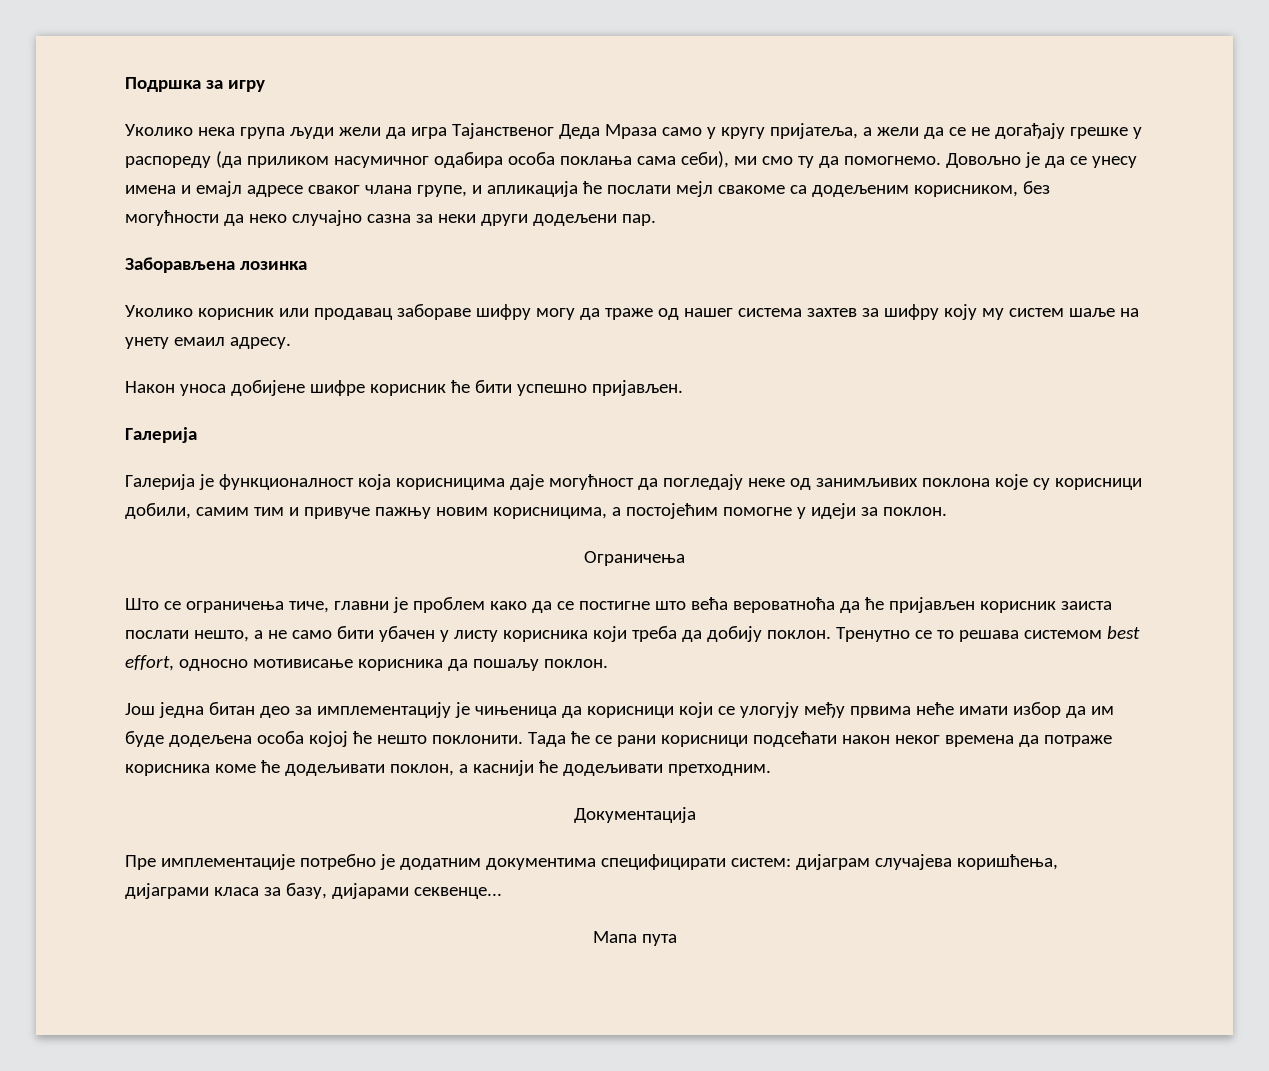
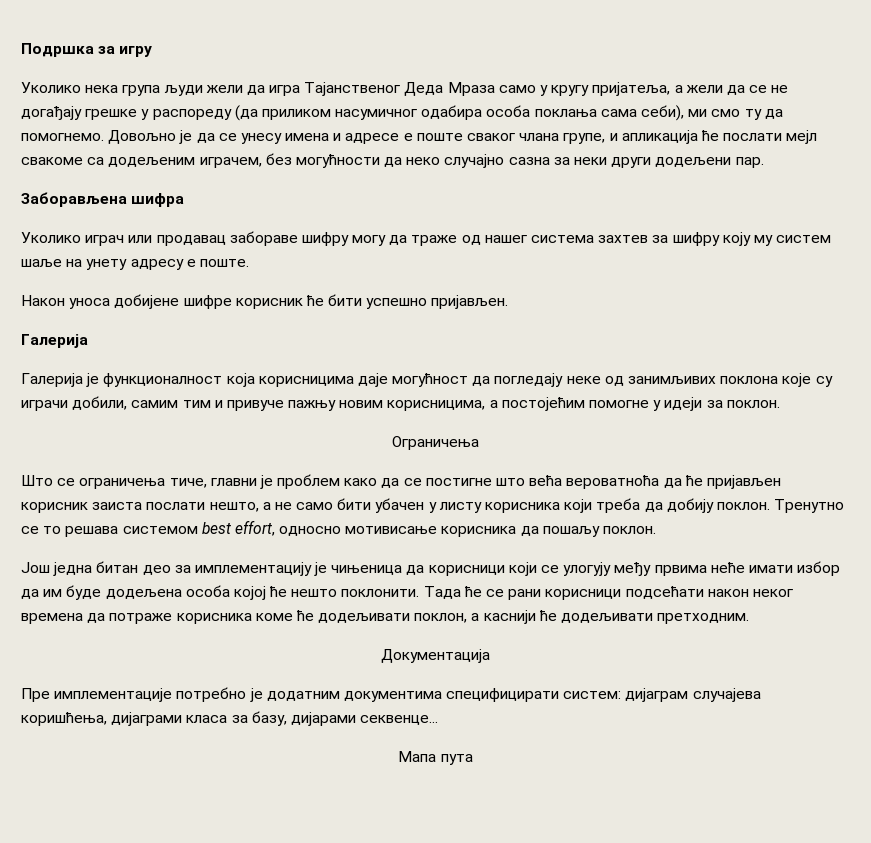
- Довољно је да се унесу имена и емајл адресе сваког члана групе, и апликација ће послати мејл свакоме са додељеним корисником, без могућности да неко случајно сазна за неки други додељени пар.
+ Довољно је да се унесу имена и адресе е поште сваког члана групе, и апликација ће послати мејл свакоме са додељеним играчем, без могућности да неко случајно сазна за неки други додељени пар.
- Заборављена лозинка
- Уколико корисник или продавац забораве шифру могу да траже од нашег система захтев за шифру коју му систем шаље на унету емаил адресу.
+ Заборављена шифра
+ Уколико играч или продавац забораве шифру могу да траже од нашег система захтев за шифру коју му систем шаље на унету адресу е поште.
- Галерија је функционалност која корисницима даје могућност да погледају неке од занимљивих поклона које су корисници добили, самим тим и привуче пажњу новим корисницима, а постојећим помогне у идеји за поклон.
+ Галерија је функционалност која корисницима даје могућност да погледају неке од занимљивих поклона које су играчи добили, самим тим и привуче пажњу новим корисницима, а постојећим помогне у идеји за поклон.

